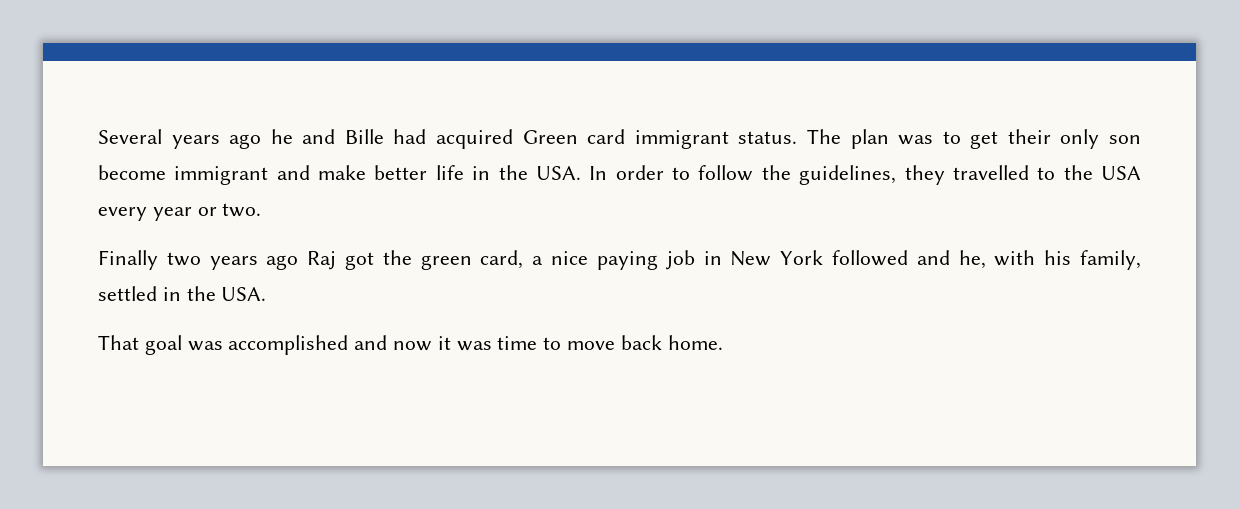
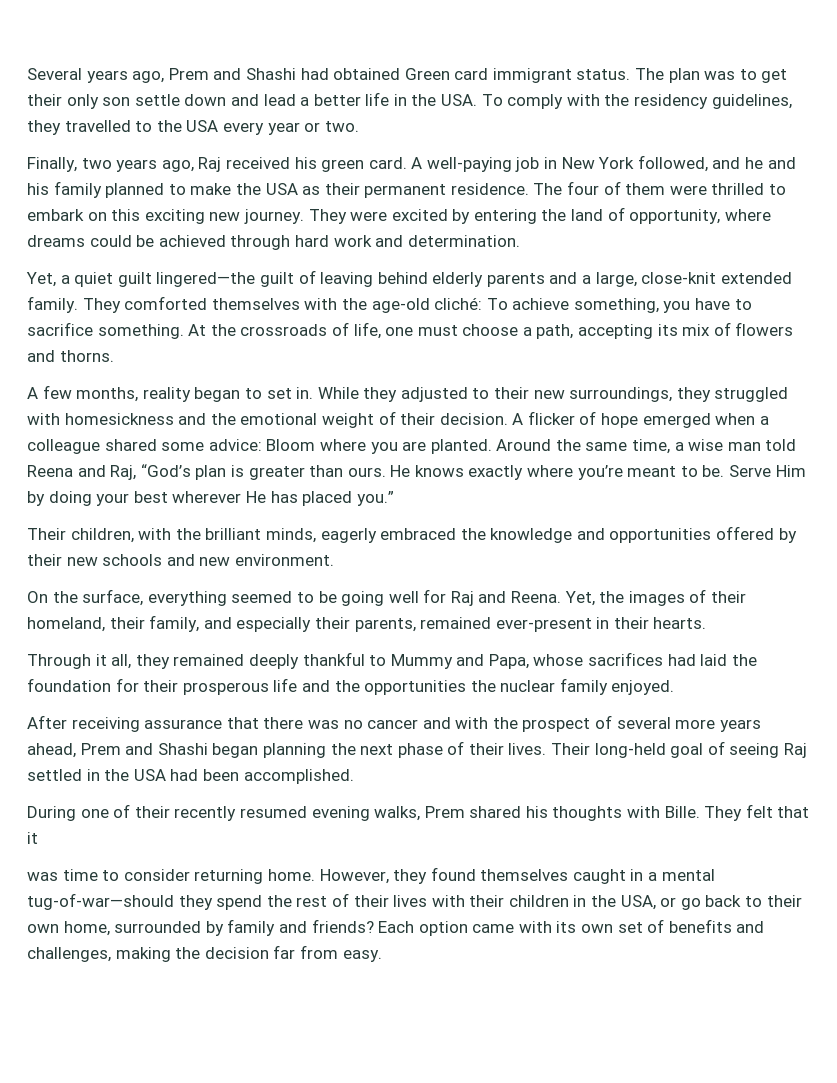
- Several years ago he and Bille had acquired Green card immigrant status.
+ Several years ago, Prem and Shashi had obtained Green card immigrant status.
- The plan was to get their only son become immigrant and make better life in the USA. In order to follow the guidelines, they travelled to the USA every year or two.
+ The plan was to get their only son settle down and lead a better life in the USA. To comply with the residency guidelines, they travelled to the USA every year or two.
- Finally two years ago Raj got the green card, a nice paying job in New York followed and he, with his family, settled in the USA.
- That goal was accomplished and now it was time to move back home.
+ Finally, two years ago, Raj received his green card. A well-paying job in New York followed, and he and his family planned to make the USA as their permanent residence. The four of them were thrilled to embark on this exciting new journey. They were excited by entering the land of opportunity, where dreams could be achieved through hard work and determination.
+ Yet, a quiet guilt lingered—the guilt of leaving behind elderly parents and a large, close-knit extended family. They comforted themselves with the age-old cliché: To achieve something, you have to sacrifice something. At the crossroads of life, one must choose a path, accepting its mix of flowers and thorns.
+ A few months, reality began to set in. While they adjusted to their new surroundings, they struggled with homesickness and the emotional weight of their decision. A flicker of hope emerged when a colleague shared some advice: Bloom where you are planted. Around the same time, a wise man told Reena and Raj, “God’s plan is greater than ours. He knows exactly where you’re meant to be. Serve Him by doing your best wherever He has placed you.”
+ Their children, with the brilliant minds, eagerly embraced the knowledge and opportunities offered by their new schools and new environment.
+ On the surface, everything seemed to be going well for Raj and Reena. Yet, the images of their homeland, their family, and especially their parents, remained ever-present in their hearts.
+ Through it all, they remained deeply thankful to Mummy and Papa, whose sacrifices had laid the foundation for their prosperous life and the opportunities the nuclear family enjoyed.
+ After receiving assurance that there was no cancer and with the prospect of several more years ahead, Prem and Shashi began planning the next phase of their lives. Their long-held goal of seeing Raj settled in the USA had been accomplished.
+ During one of their recently resumed evening walks, Prem shared his thoughts with Bille. They felt that it
+ was time to consider returning home. However, they found themselves caught in a mental tug-of-war—should they spend the rest of their lives with their children in the USA, or go back to their own home, surrounded by family and friends? Each option came with its own set of benefits and challenges, making the decision far from easy.

